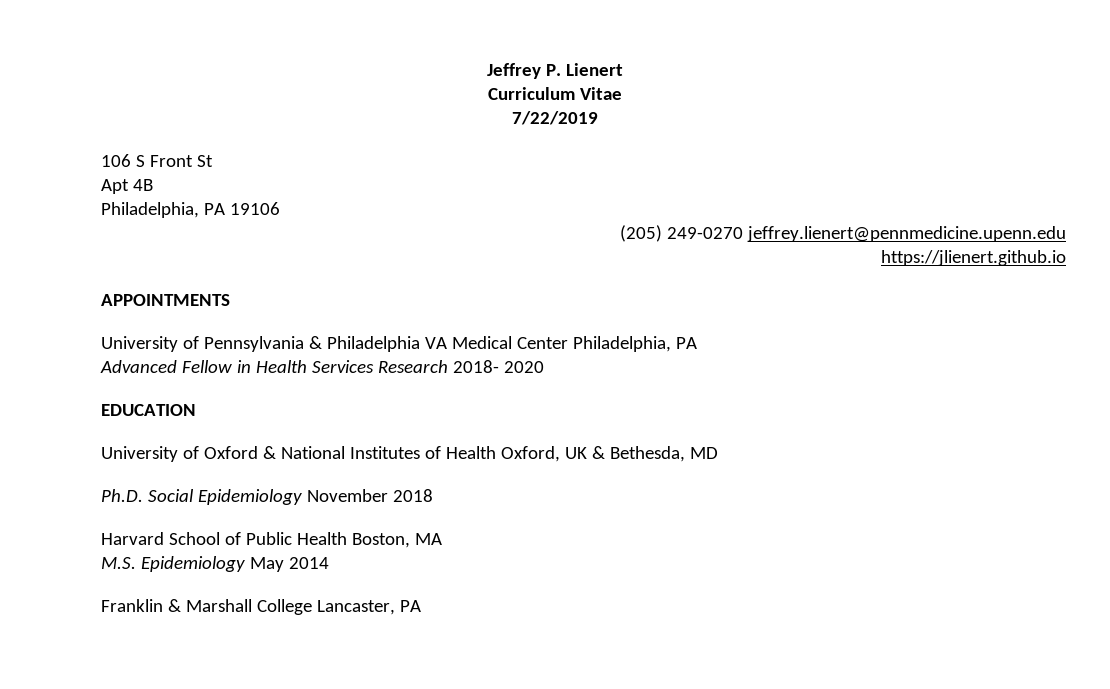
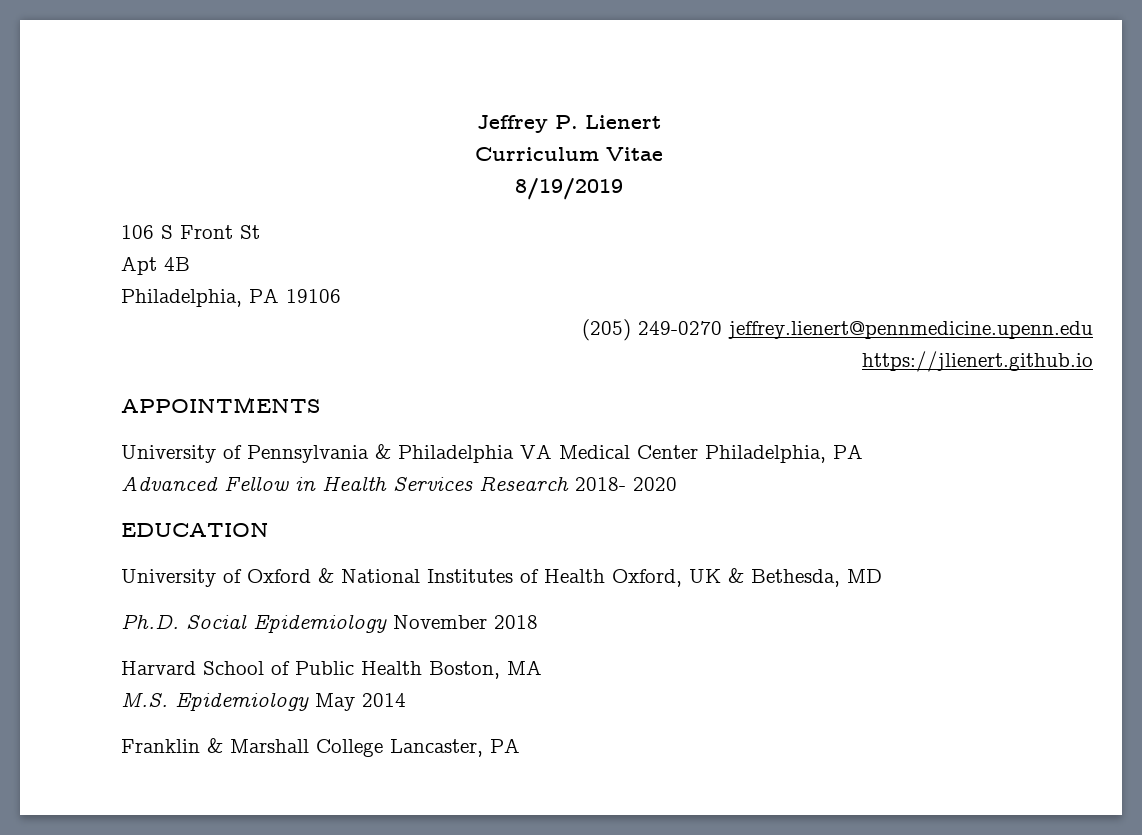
- 7/22/2019
+ 8/19/2019

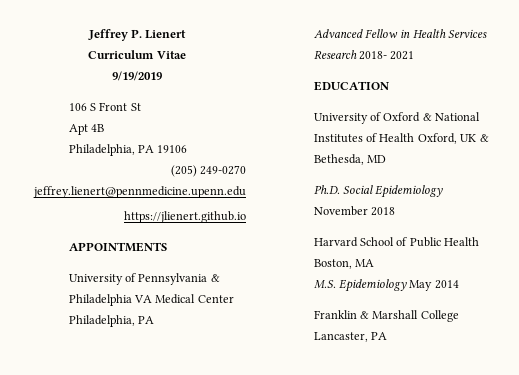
- 8/19/2019
+ 9/19/2019
- Advanced Fellow in Health Services Research 2018- 2020
+ Advanced Fellow in Health Services Research 2018- 2021

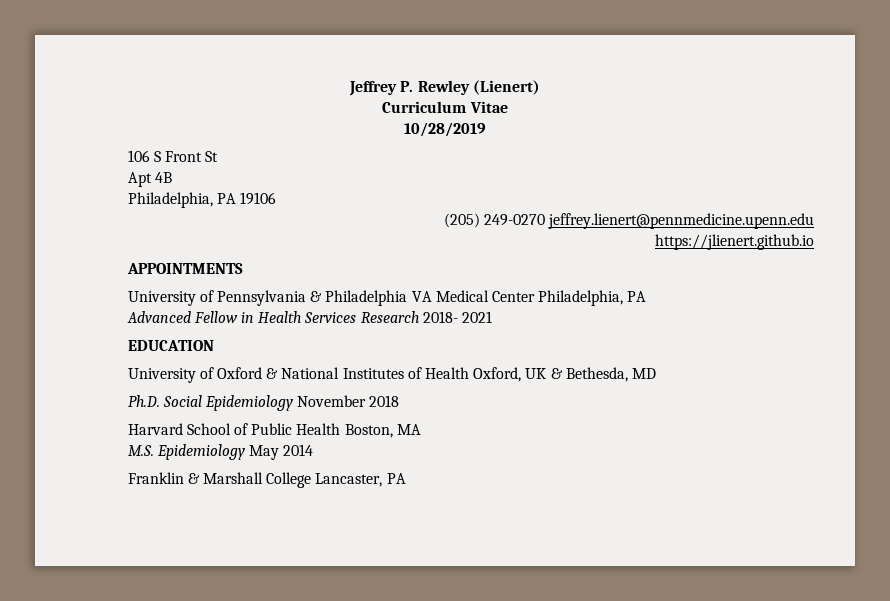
- Jeffrey P. Lienert
+ Jeffrey P. Rewley (Lienert)
- 9/19/2019
+ 10/28/2019

